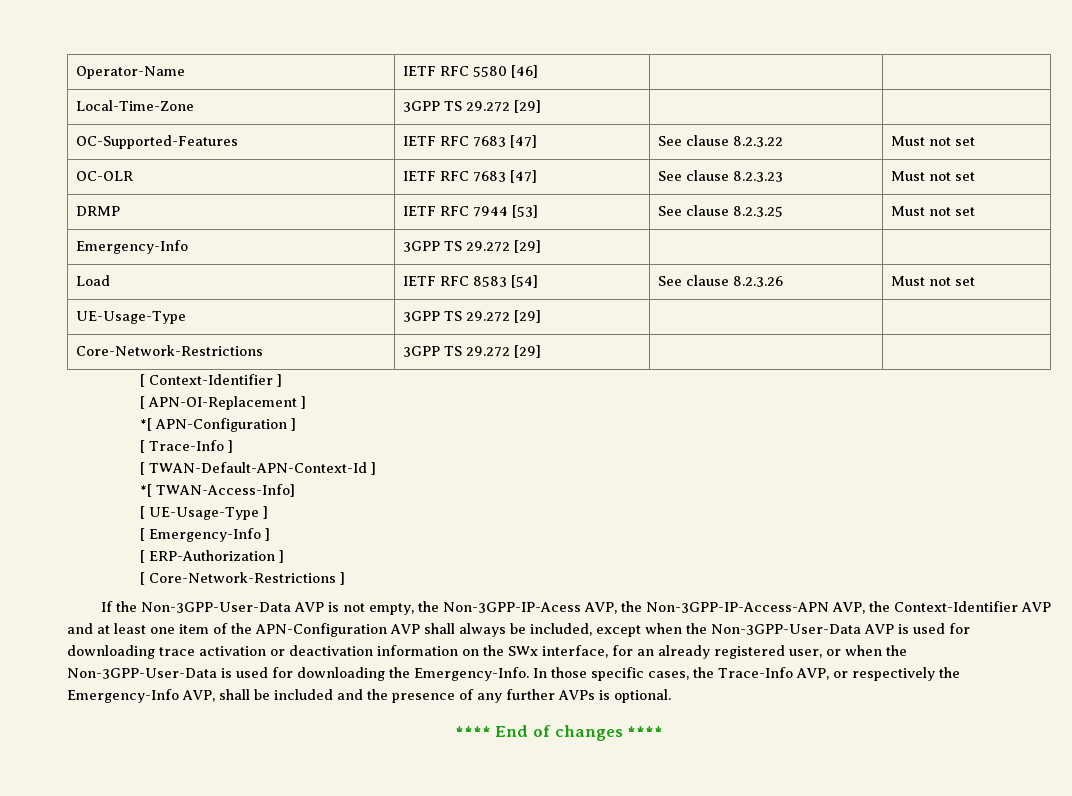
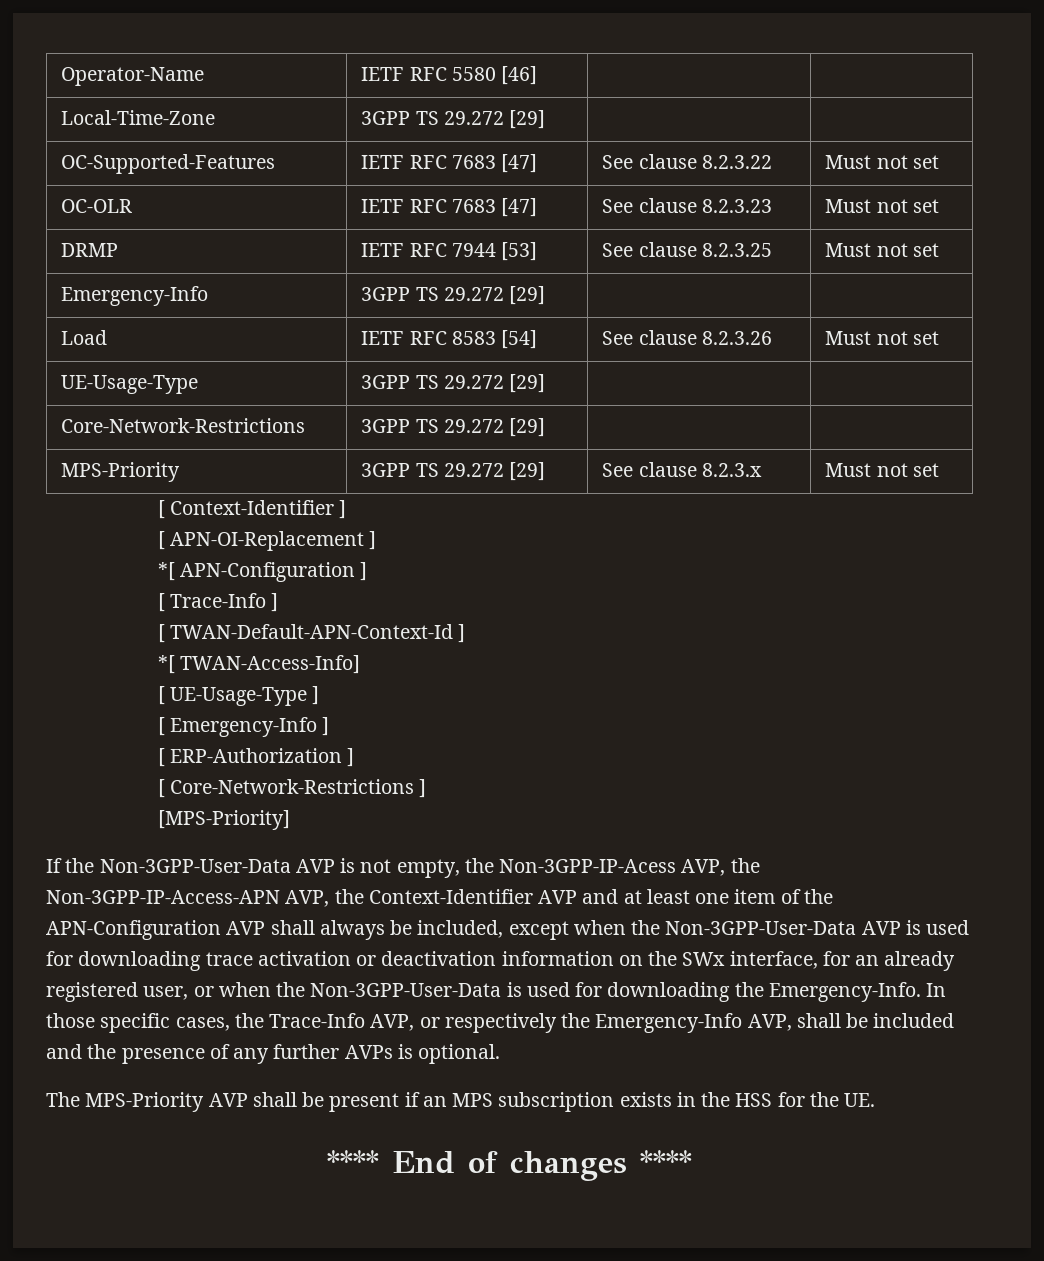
+ MPS-Priority | 3GPP TS 29.272 [29] | See clause 8.2.3.x | Must not set
+ [MPS-Priority]
+ The MPS-Priority AVP shall be present if an MPS subscription exists in the HSS for the UE.

